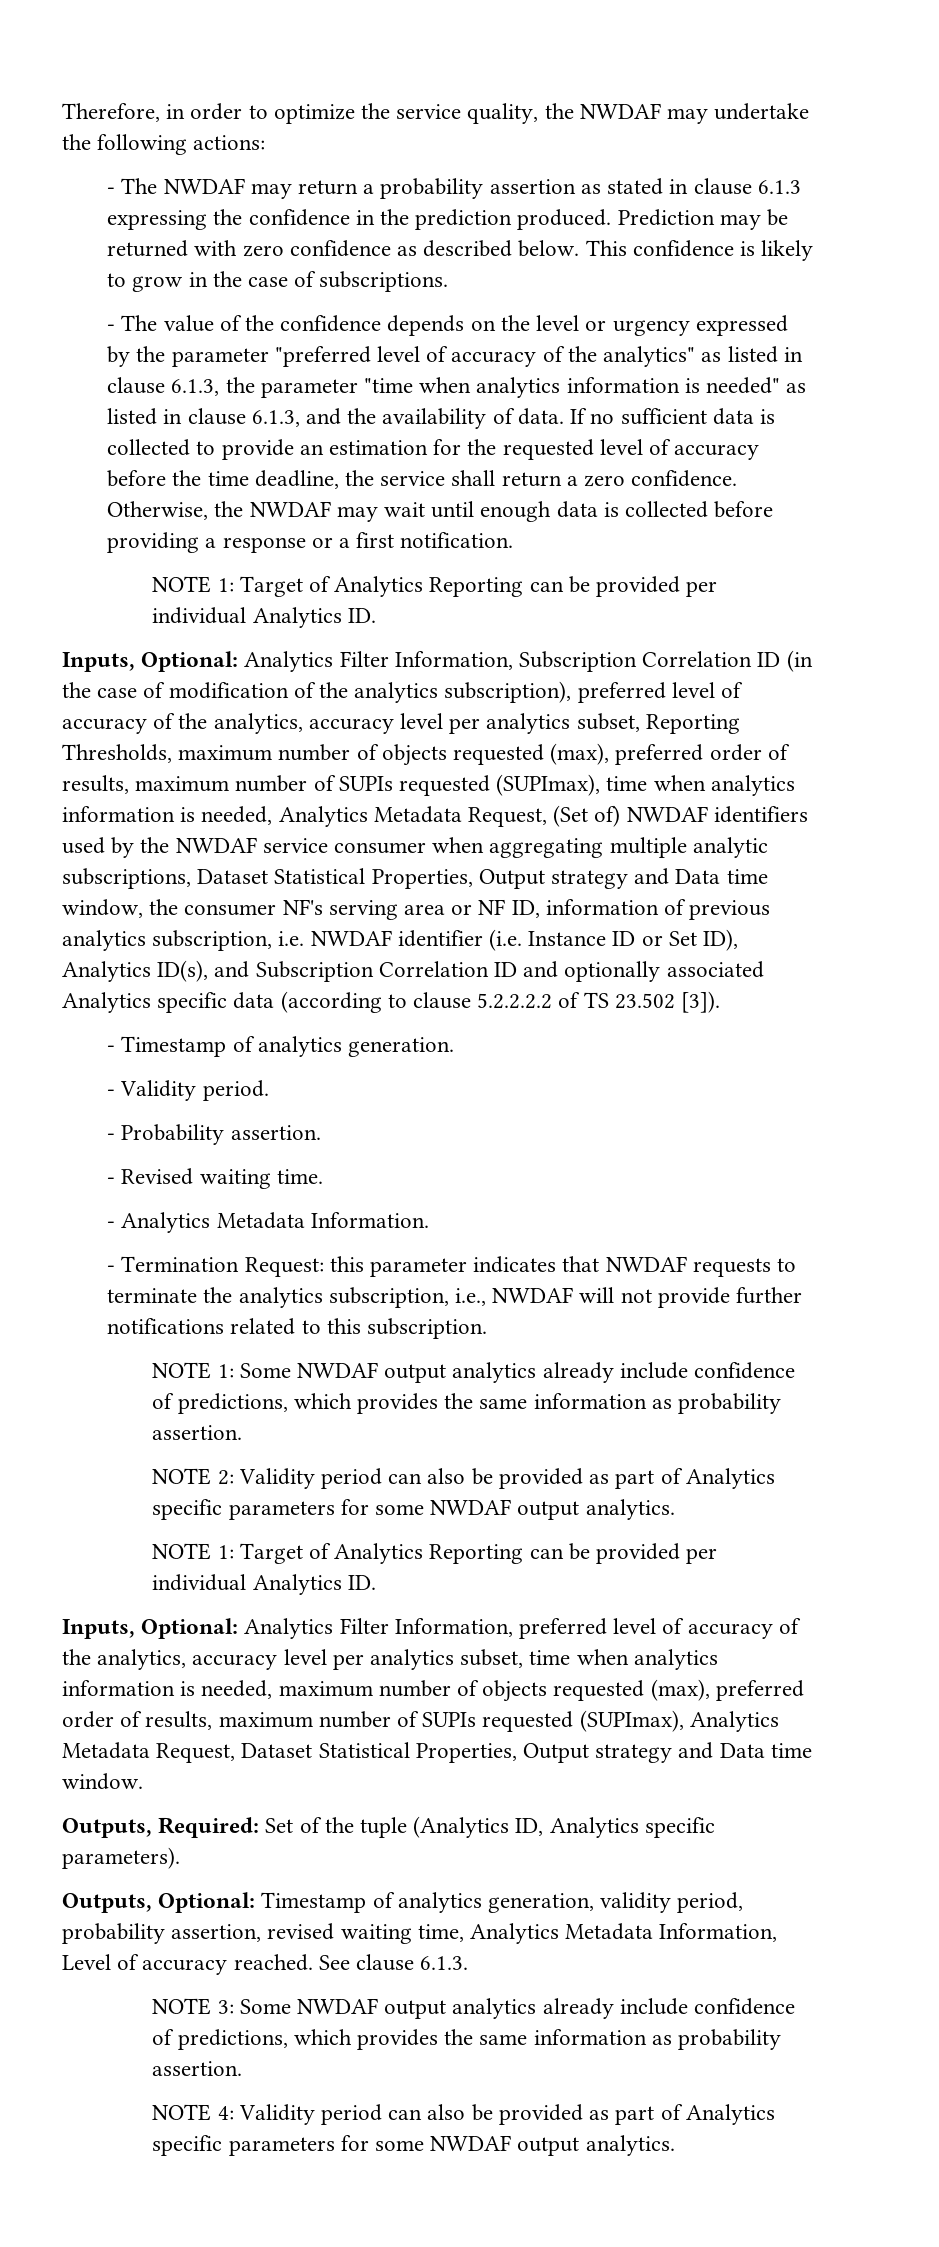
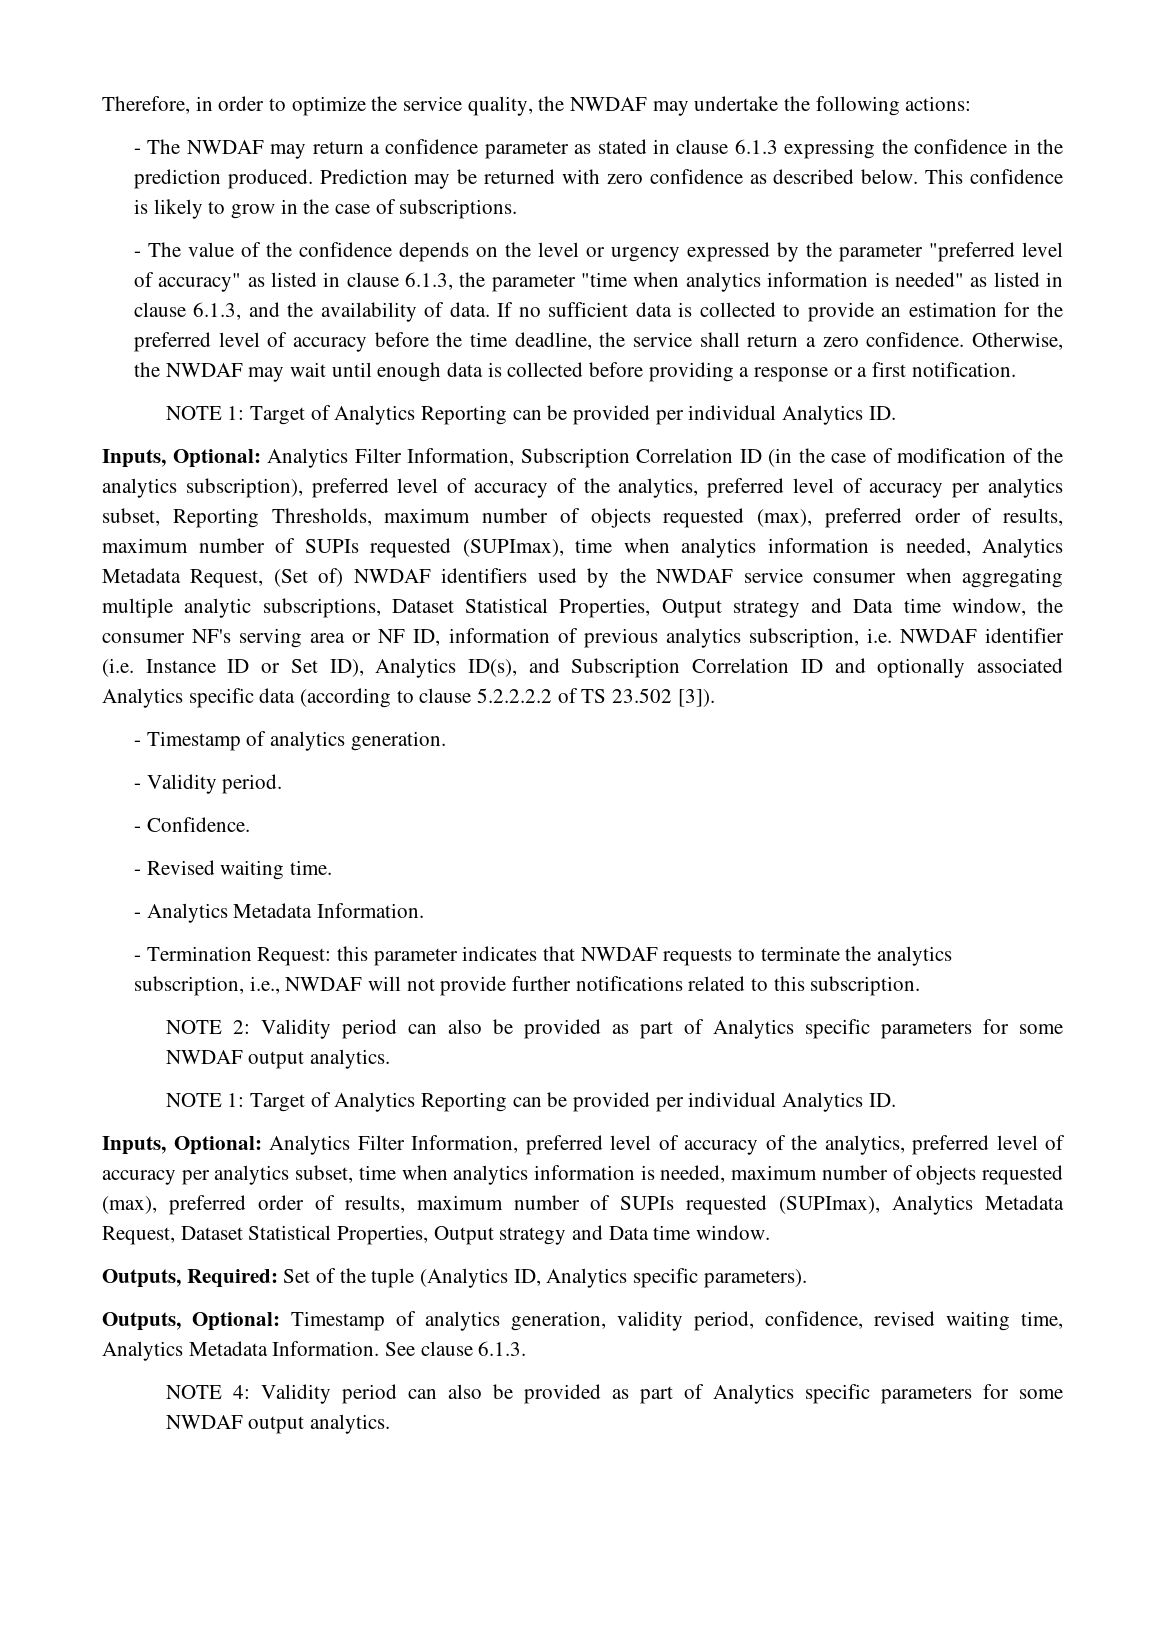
- - The NWDAF may return a probability assertion as stated in clause 6.1.3 expressing the confidence in the prediction produced.
+ - The NWDAF may return a confidence parameter as stated in clause 6.1.3 expressing the confidence in the prediction produced.
- - The value of the confidence depends on the level or urgency expressed by the parameter "preferred level of accuracy of the analytics" as listed in clause 6.1.3, the parameter "time when analytics information is needed" as listed in clause 6.1.3, and the availability of data.
+ - The value of the confidence depends on the level or urgency expressed by the parameter "preferred level of accuracy" as listed in clause 6.1.3, the parameter "time when analytics information is needed" as listed in clause 6.1.3, and the availability of data.
- If no sufficient data is collected to provide an estimation for the requested level of accuracy before the time deadline, the service shall return a zero confidence.
+ If no sufficient data is collected to provide an estimation for the preferred level of accuracy before the time deadline, the service shall return a zero confidence.
- Analytics Filter Information, Subscription Correlation ID (in the case of modification of the analytics subscription), preferred level of accuracy of the analytics, accuracy level per analytics subset, Reporting Thresholds, maximum number of objects requested (max), preferred order of results, maximum number of SUPIs requested (SUPImax), time when analytics information is needed, Analytics Metadata Request, (Set of) NWDAF identifiers used by the NWDAF service consumer when aggregating multiple analytic subscriptions, Dataset Statistical Properties, Output strategy and Data time window, the consumer NF's serving area or NF ID, information of previous analytics subscription, i.e. NWDAF identifier (i.e. Instance ID or Set ID), Analytics ID(s), and Subscription Correlation ID and optionally associated Analytics specific data (according to clause 5.2.2.2.2 of TS 23.502 [3]).
+ Analytics Filter Information, Subscription Correlation ID (in the case of modification of the analytics subscription), preferred level of accuracy of the analytics, preferred level of accuracy per analytics subset, Reporting Thresholds, maximum number of objects requested (max), preferred order of results, maximum number of SUPIs requested (SUPImax), time when analytics information is needed, Analytics Metadata Request, (Set of) NWDAF identifiers used by the NWDAF service consumer when aggregating multiple analytic subscriptions, Dataset Statistical Properties, Output strategy and Data time window, the consumer NF's serving area or NF ID, information of previous analytics subscription, i.e. NWDAF identifier (i.e. Instance ID or Set ID), Analytics ID(s), and Subscription Correlation ID and optionally associated Analytics specific data (according to clause 5.2.2.2.2 of TS 23.502 [3]).
- - Probability assertion.
+ - Confidence.
- NOTE 1: Some NWDAF output analytics already include confidence of predictions, which provides the same information as probability assertion.
- Inputs, Optional: Analytics Filter Information, preferred level of accuracy of the analytics, accuracy level per analytics subset, time when analytics information is needed, maximum number of objects requested (max), preferred order of results, maximum number of SUPIs requested (SUPImax), Analytics Metadata Request, Dataset Statistical Properties, Output strategy and Data time window.
+ Inputs, Optional: Analytics Filter Information, preferred level of accuracy of the analytics, preferred level of accuracy per analytics subset, time when analytics information is needed, maximum number of objects requested (max), preferred order of results, maximum number of SUPIs requested (SUPImax), Analytics Metadata Request, Dataset Statistical Properties, Output strategy and Data time window.
- Outputs, Optional: Timestamp of analytics generation, validity period, probability assertion, revised waiting time, Analytics Metadata Information, Level of accuracy reached. See clause 6.1.3.
- NOTE 3: Some NWDAF output analytics already include confidence of predictions, which provides the same information as probability assertion.
+ Outputs, Optional: Timestamp of analytics generation, validity period, confidence, revised waiting time, Analytics Metadata Information. See clause 6.1.3.

